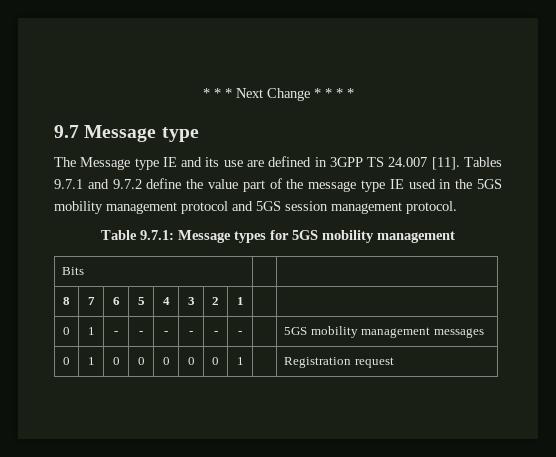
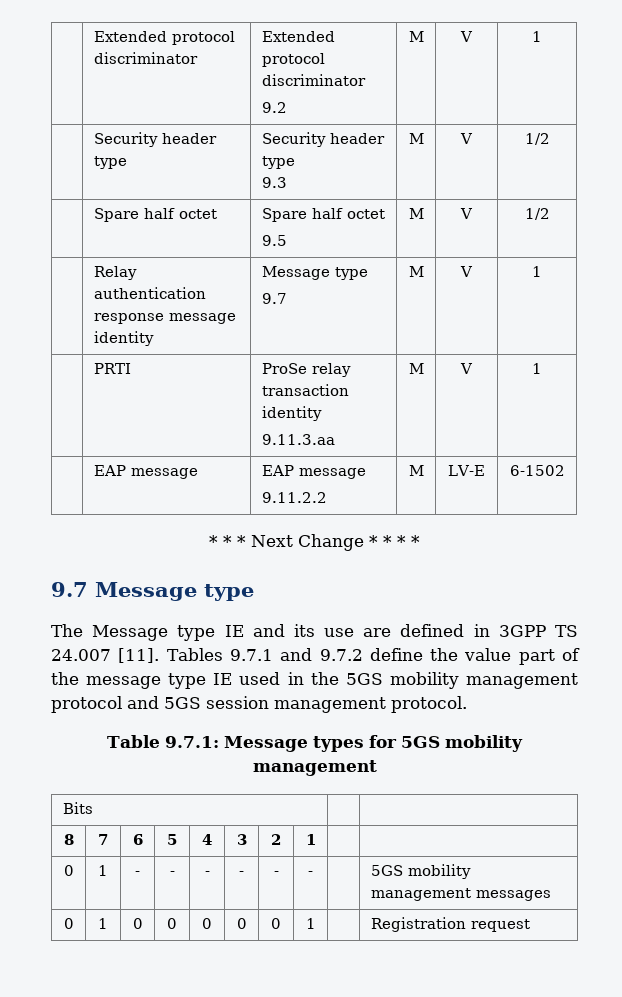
+ | Extended protocol discriminator | Extended protocol discriminator
+ 9.2 | M | V | 1
+ | Security header type | Security header type
+ 9.3 | M | V | 1/2
+ | Spare half octet | Spare half octet
+ 9.5 | M | V | 1/2
+ | Relay authentication response message identity | Message type
+ 9.7 | M | V | 1
+ | PRTI | ProSe relay transaction identity
+ 9.11.3.aa | M | V | 1
+ | EAP message | EAP message
+ 9.11.2.2 | M | LV-E | 6-1502

